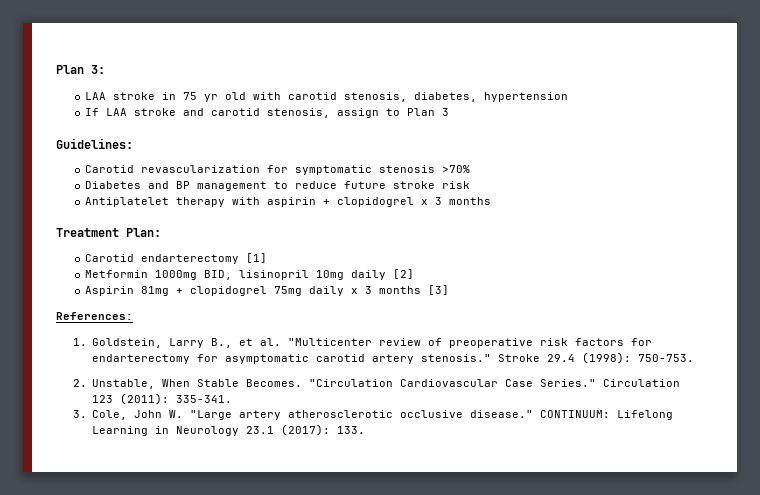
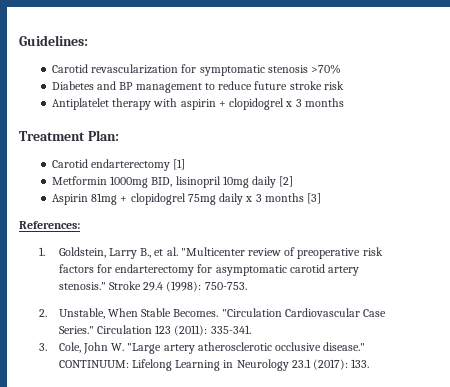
- Plan 3:
- LAA stroke in 75 yr old with carotid stenosis, diabetes, hypertension
- If LAA stroke and carotid stenosis, assign to Plan 3

